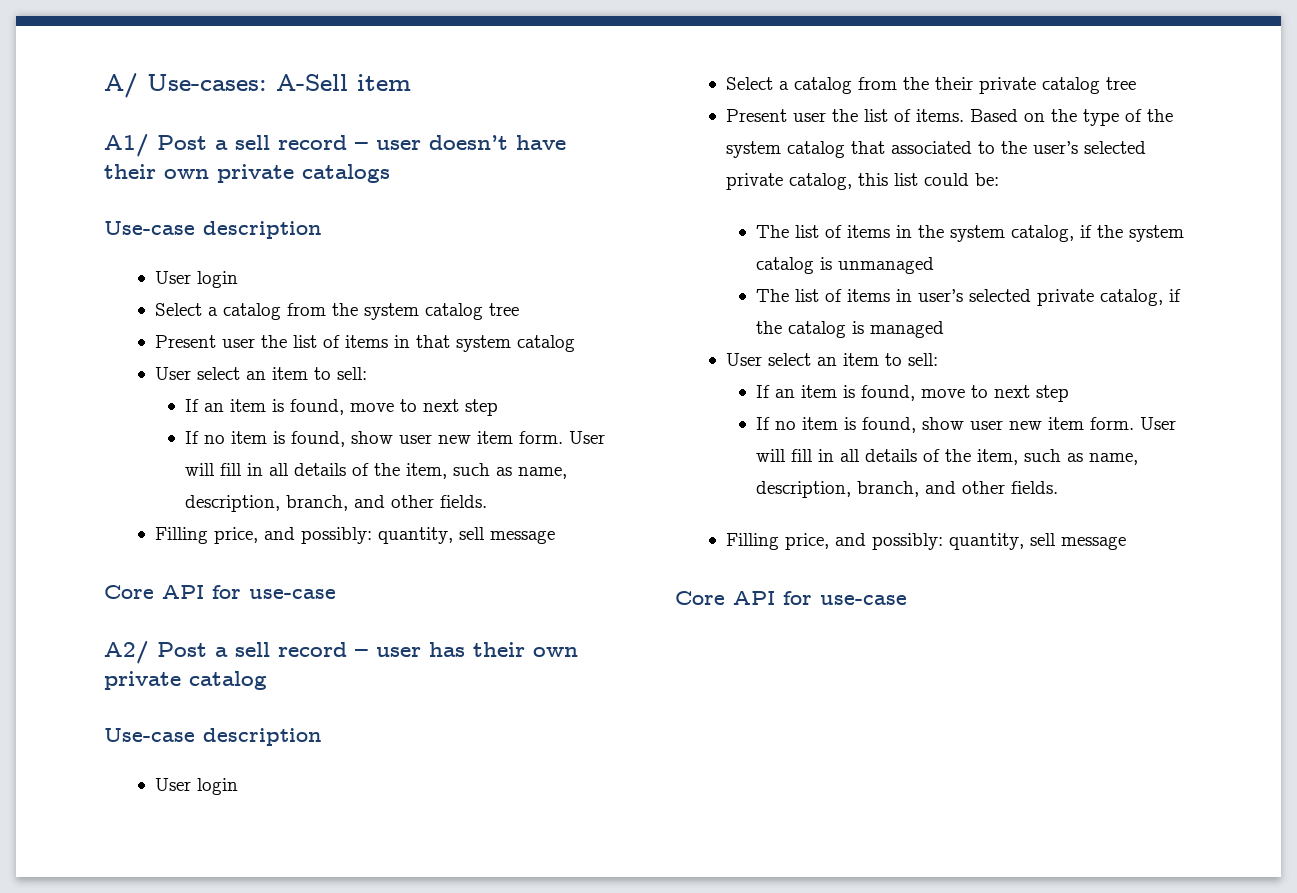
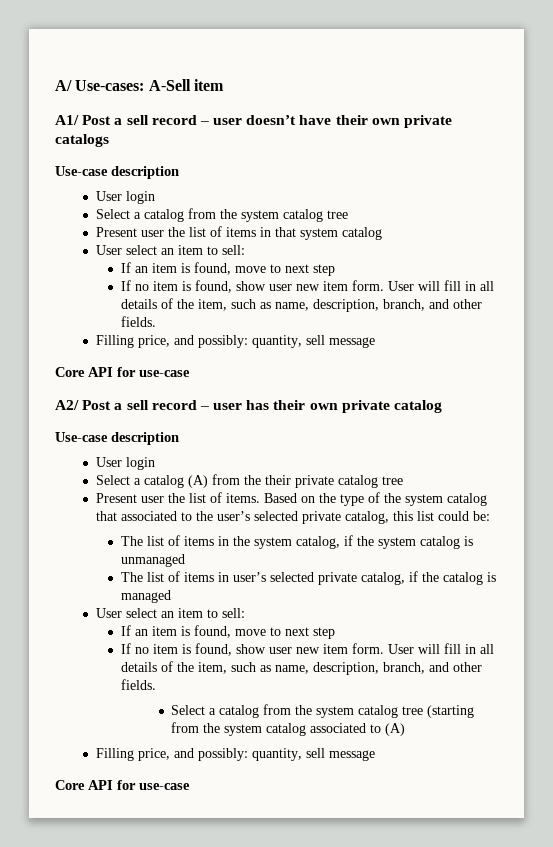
- Select a catalog from the their private catalog tree
+ Select a catalog (A) from the their private catalog tree
+ Select a catalog from the system catalog tree (starting from the system catalog associated to (A)

